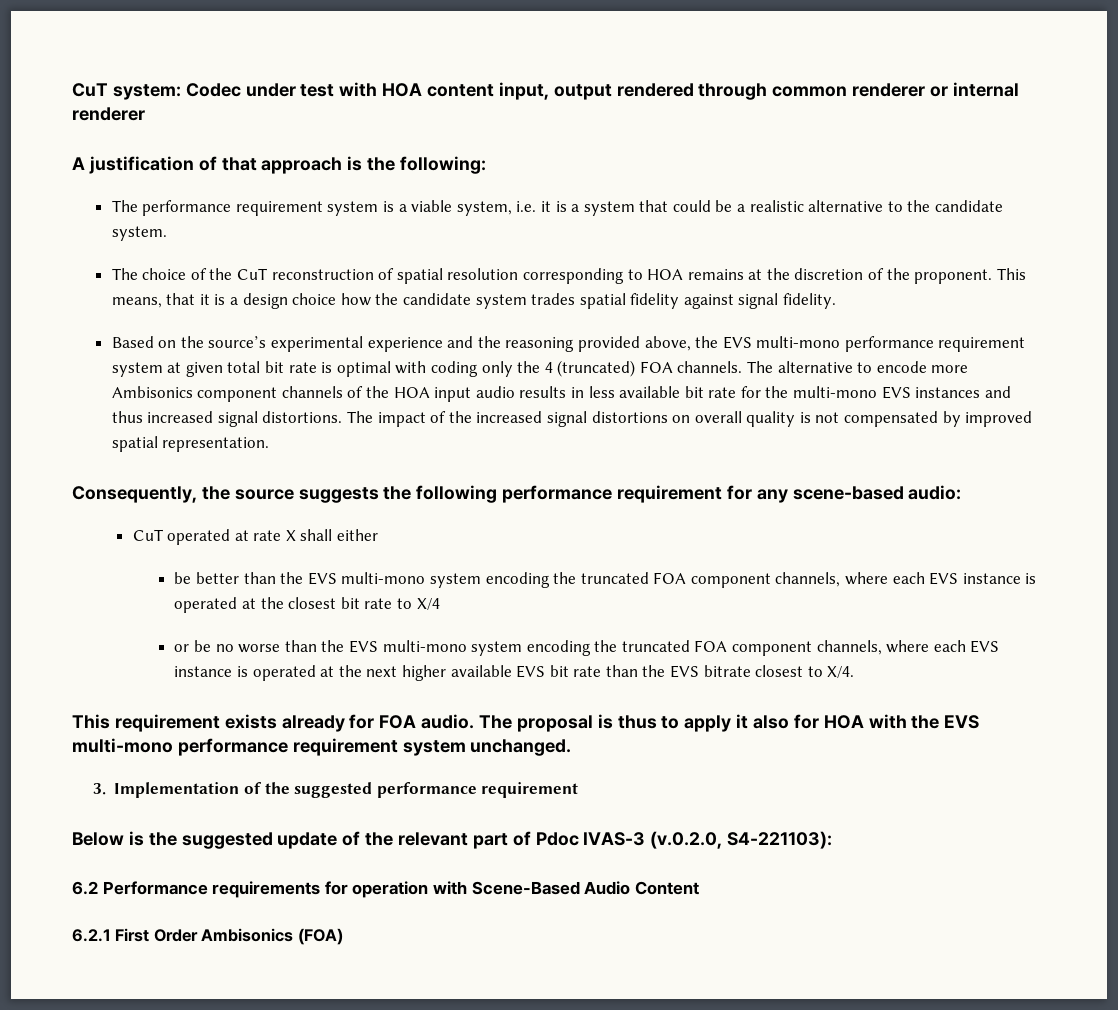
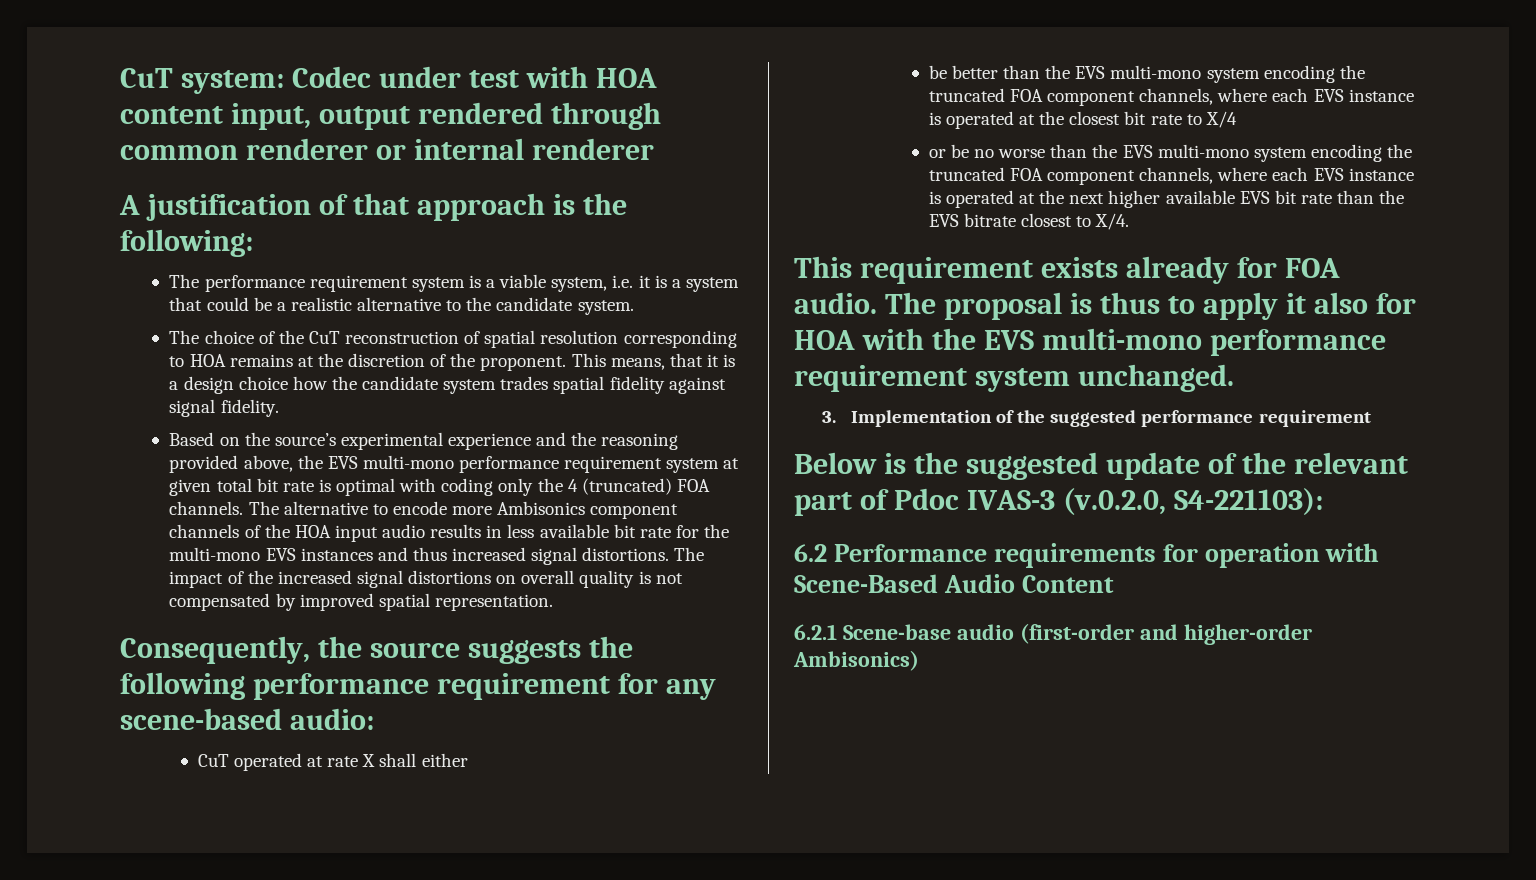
- 6.2.1 First Order Ambisonics (FOA)
+ 6.2.1 Scene-base audio (first-order and higher-order Ambisonics)

